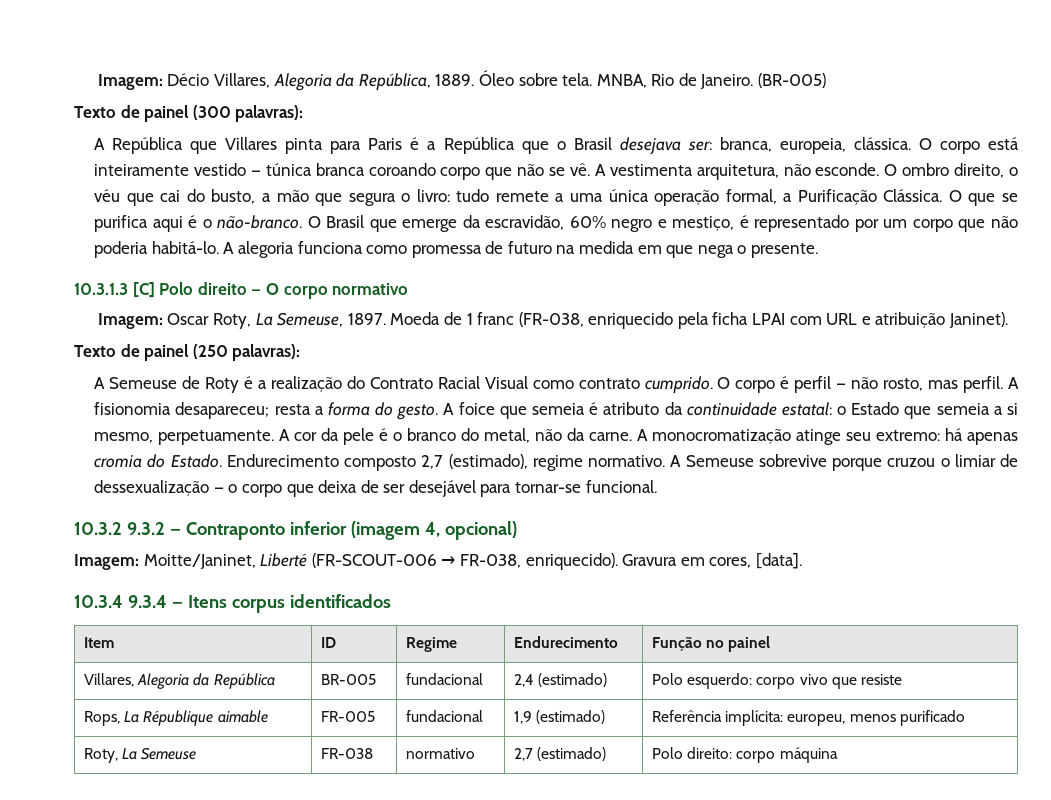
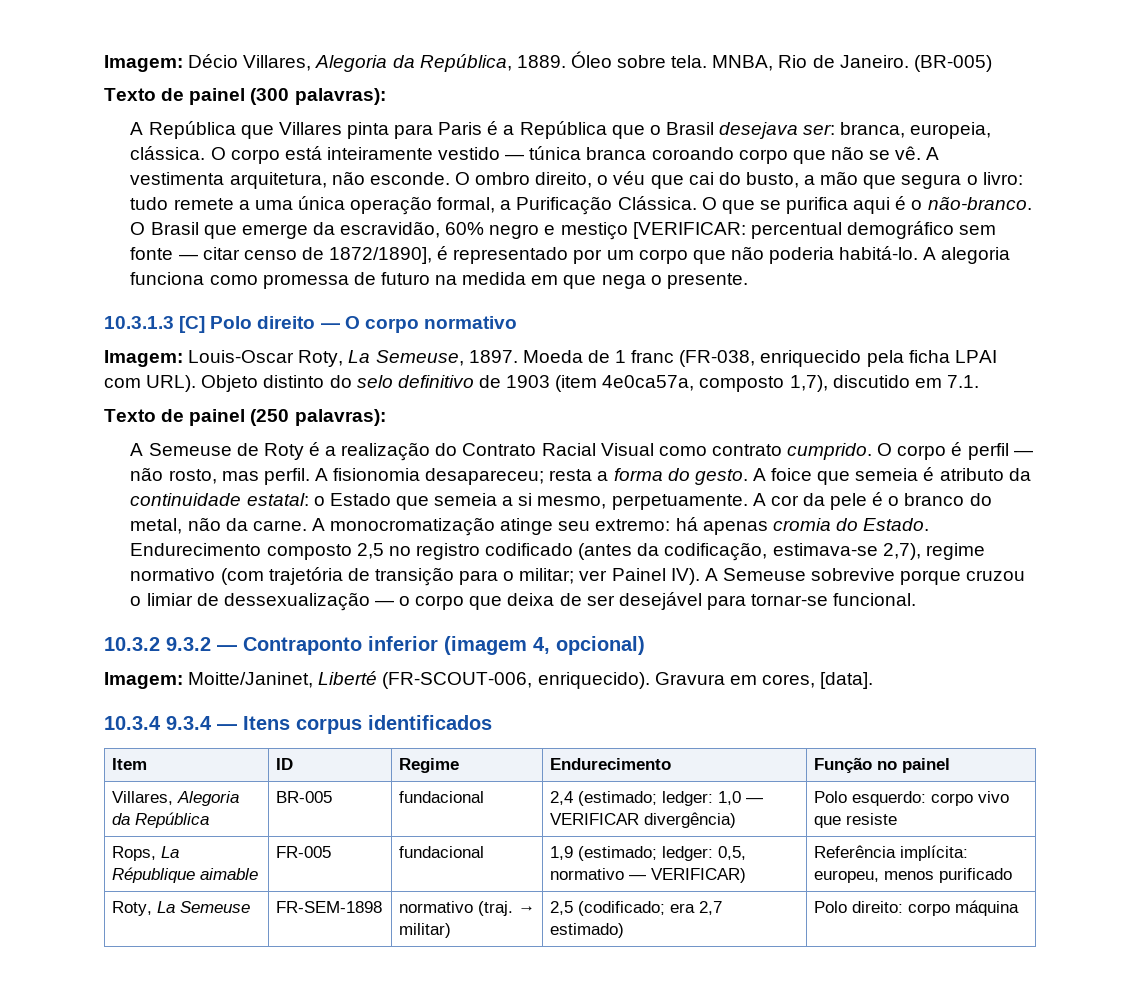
- O Brasil que emerge da escravidão, 60% negro e mestiço, é representado por um corpo que não poderia habitá-lo.
+ O Brasil que emerge da escravidão, 60% negro e mestiço [VERIFICAR: percentual demográfico sem fonte — citar censo de 1872/1890], é representado por um corpo que não poderia habitá-lo.
- Imagem: Oscar Roty, La Semeuse, 1897.
+ Imagem: Louis-Oscar Roty, La Semeuse, 1897.
- Moeda de 1 franc (FR-038, enriquecido pela ficha LPAI com URL e atribuição Janinet).
+ Moeda de 1 franc (FR-038, enriquecido pela ficha LPAI com URL). Objeto distinto do selo definitivo de 1903 (item 4e0ca57a, composto 1,7), discutido em 7.1.
- Endurecimento composto 2,7 (estimado), regime normativo. A Semeuse sobrevive porque cruzou o limiar de dessexualização — o corpo que deixa de ser desejável para tornar-se funcional.
+ Endurecimento composto 2,5 no registro codificado (antes da codificação, estimava-se 2,7), regime normativo (com trajetória de transição para o militar; ver Painel IV). A Semeuse sobrevive porque cruzou o limiar de dessexualização — o corpo que deixa de ser desejável para tornar-se funcional.
- Imagem: Moitte/Janinet, Liberté (FR-SCOUT-006 → FR-038, enriquecido).
+ Imagem: Moitte/Janinet, Liberté (FR-SCOUT-006, enriquecido).
- Villares, Alegoria da República | BR-005 | fundacional | 2,4 (estimado) | Polo esquerdo: corpo vivo que resiste
+ Villares, Alegoria da República | BR-005 | fundacional | 2,4 (estimado; ledger: 1,0 — VERIFICAR divergência) | Polo esquerdo: corpo vivo que resiste
- Rops, La République aimable | FR-005 | fundacional | 1,9 (estimado) | Referência implícita: europeu, menos purificado
+ Rops, La République aimable | FR-005 | fundacional | 1,9 (estimado; ledger: 0,5, normativo — VERIFICAR) | Referência implícita: europeu, menos purificado
- Roty, La Semeuse | FR-038 | normativo | 2,7 (estimado) | Polo direito: corpo máquina
+ Roty, La Semeuse | FR-SEM-1898 | normativo (traj. → militar) | 2,5 (codificado; era 2,7 estimado) | Polo direito: corpo máquina

